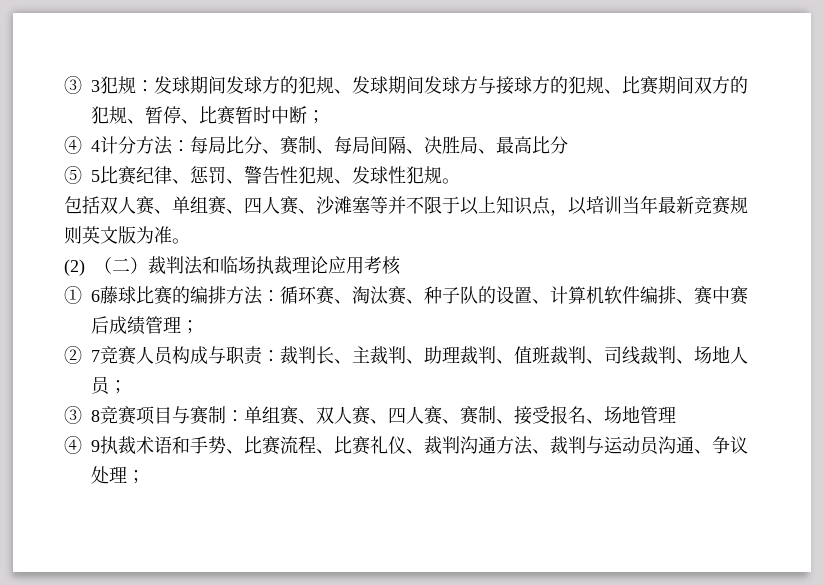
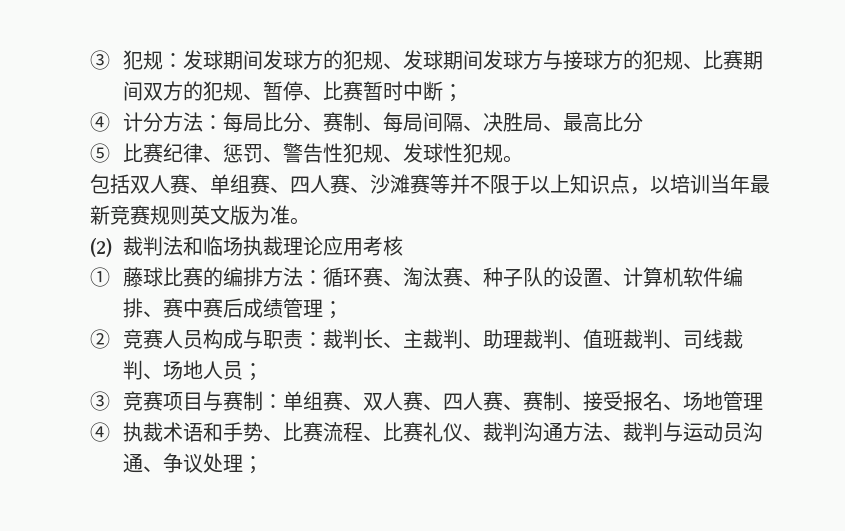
- ③ 3犯规：发球期间发球方的犯规、发球期间发球方与接球方的犯规、比赛期间双方的犯规、暂停、比赛暂时中断；
+ ③犯规：发球期间发球方的犯规、发球期间发球方与接球方的犯规、比赛期间双方的犯规、暂停、比赛暂时中断；
- ④ 4计分方法：每局比分、赛制、每局间隔、决胜局、最高比分
+ ④计分方法：每局比分、赛制、每局间隔、决胜局、最高比分
- ⑤ 5比赛纪律、惩罚、警告性犯规、发球性犯规。
+ ⑤比赛纪律、惩罚、警告性犯规、发球性犯规。
- 包括双人赛、单组赛、四人赛、沙滩塞等并不限于以上知识点，以培训当年最新竞赛规则英文版为准。
+ 包括双人赛、单组赛、四人赛、沙滩赛等并不限于以上知识点，以培训当年最新竞赛规则英文版为准。
- (2)（二）裁判法和临场执裁理论应用考核
+ (2)裁判法和临场执裁理论应用考核
- ① 6藤球比赛的编排方法：循环赛、淘汰赛、种子队的设置、计算机软件编排、赛中赛后成绩管理；
+ ①藤球比赛的编排方法：循环赛、淘汰赛、种子队的设置、计算机软件编排、赛中赛后成绩管理；
- ② 7竞赛人员构成与职责：裁判长、主裁判、助理裁判、值班裁判、司线裁判、场地人员；
+ ②竞赛人员构成与职责：裁判长、主裁判、助理裁判、值班裁判、司线裁判、场地人员；
- ③ 8竞赛项目与赛制：单组赛、双人赛、四人赛、赛制、接受报名、场地管理
+ ③竞赛项目与赛制：单组赛、双人赛、四人赛、赛制、接受报名、场地管理
- ④ 9执裁术语和手势、比赛流程、比赛礼仪、裁判沟通方法、裁判与运动员沟通、争议处理；
+ ④执裁术语和手势、比赛流程、比赛礼仪、裁判沟通方法、裁判与运动员沟通、争议处理；

